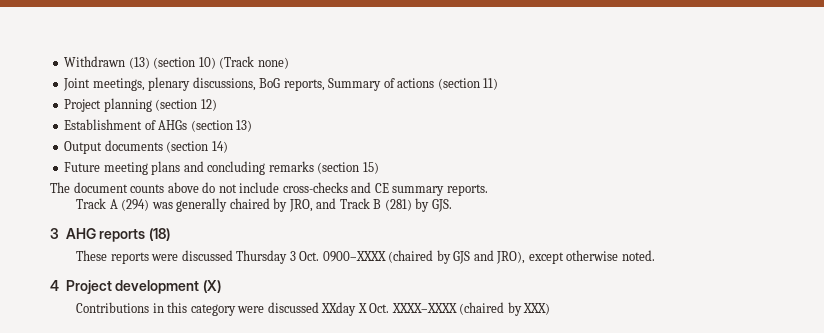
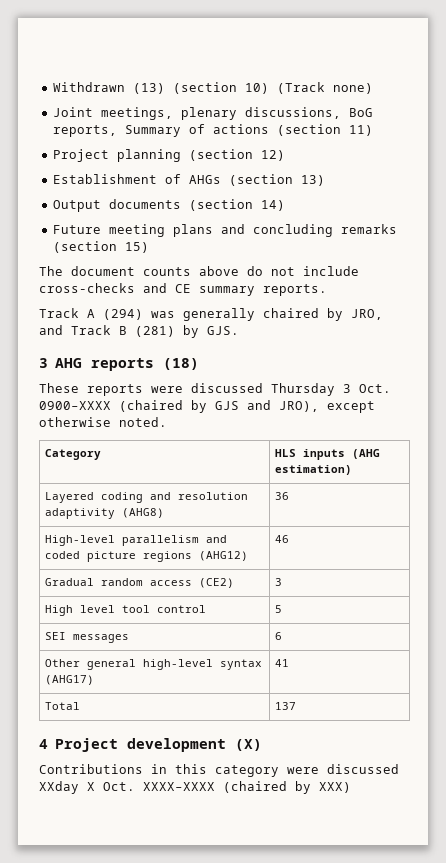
+ Category | HLS inputs (AHG estimation)
+ Layered coding and resolution adaptivity (AHG8) | 36
+ High-level parallelism and coded picture regions (AHG12) | 46
+ Gradual random access (CE2) | 3
+ High level tool control | 5
+ SEI messages | 6
+ Other general high-level syntax (AHG17) | 41
+ Total | 137

